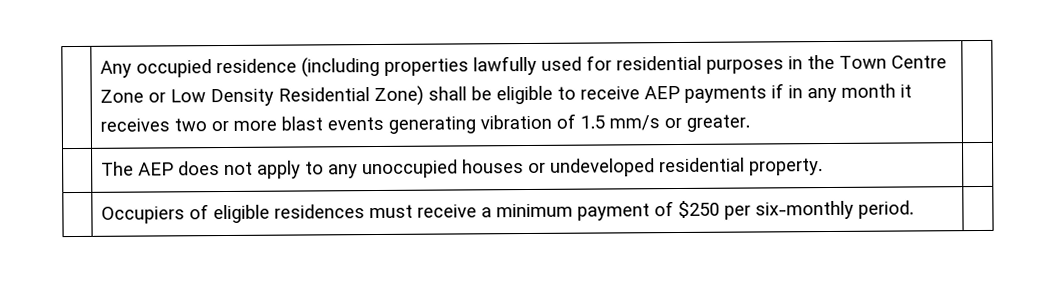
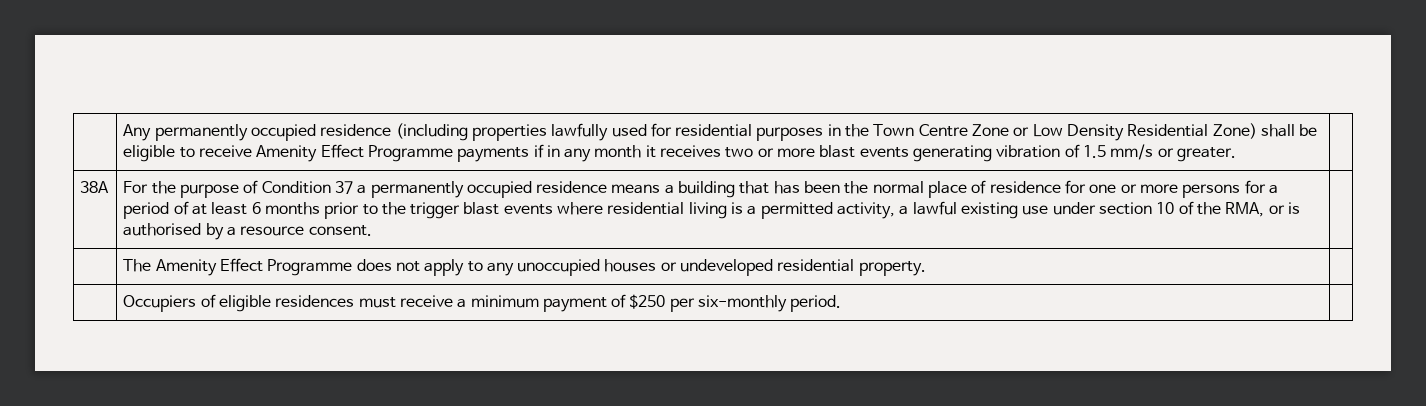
- Any occupied residence (including properties lawfully used for residential purposes in the Town Centre Zone or Low Density Residential Zone) shall be eligible to receive AEP payments if in any month it receives two or more blast events generating vibration of 1.5 mm/s or greater.
+ Any permanently occupied residence (including properties lawfully used for residential purposes in the Town Centre Zone or Low Density Residential Zone) shall be eligible to receive Amenity Effect Programme payments if in any month it receives two or more blast events generating vibration of 1.5 mm/s or greater.
- The AEP does not apply to any unoccupied houses or undeveloped residential property.
+ 38A | For the purpose of Condition 37 a permanently occupied residence means a building that has been the normal place of residence for one or more persons for a period of at least 6 months prior to the trigger blast events where residential living is a permitted activity, a lawful existing use under section 10 of the RMA, or is authorised by a resource consent. |
+ | The Amenity Effect Programme does not apply to any unoccupied houses or undeveloped residential property. |

